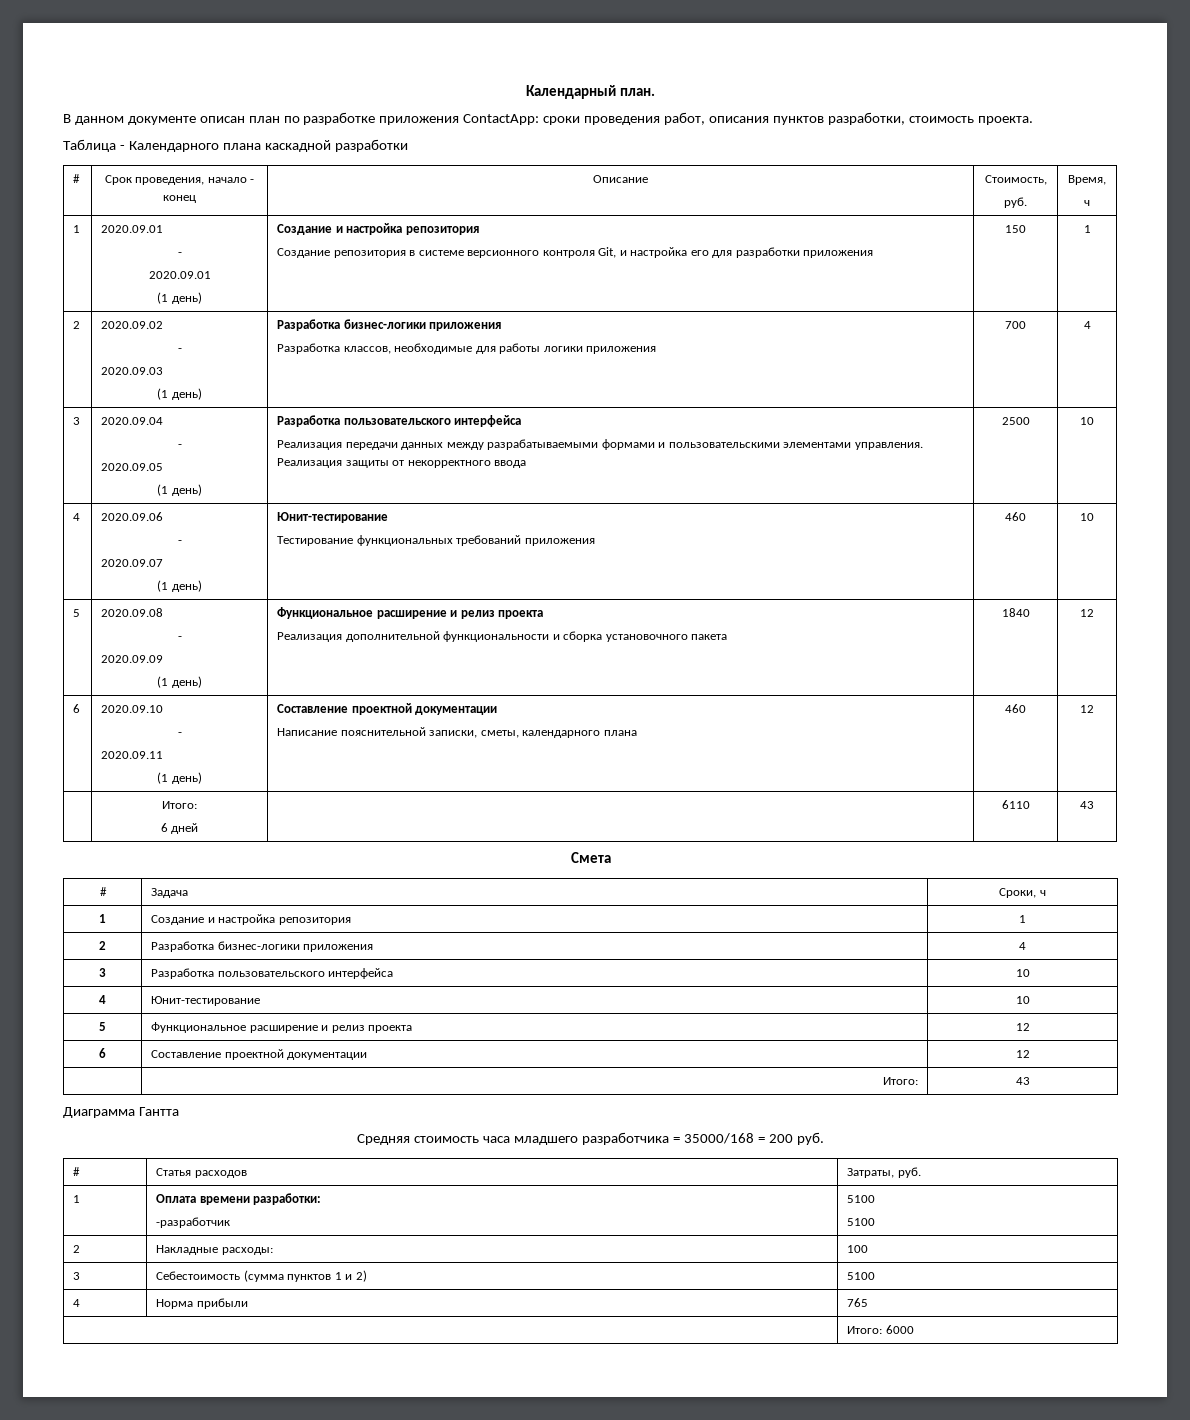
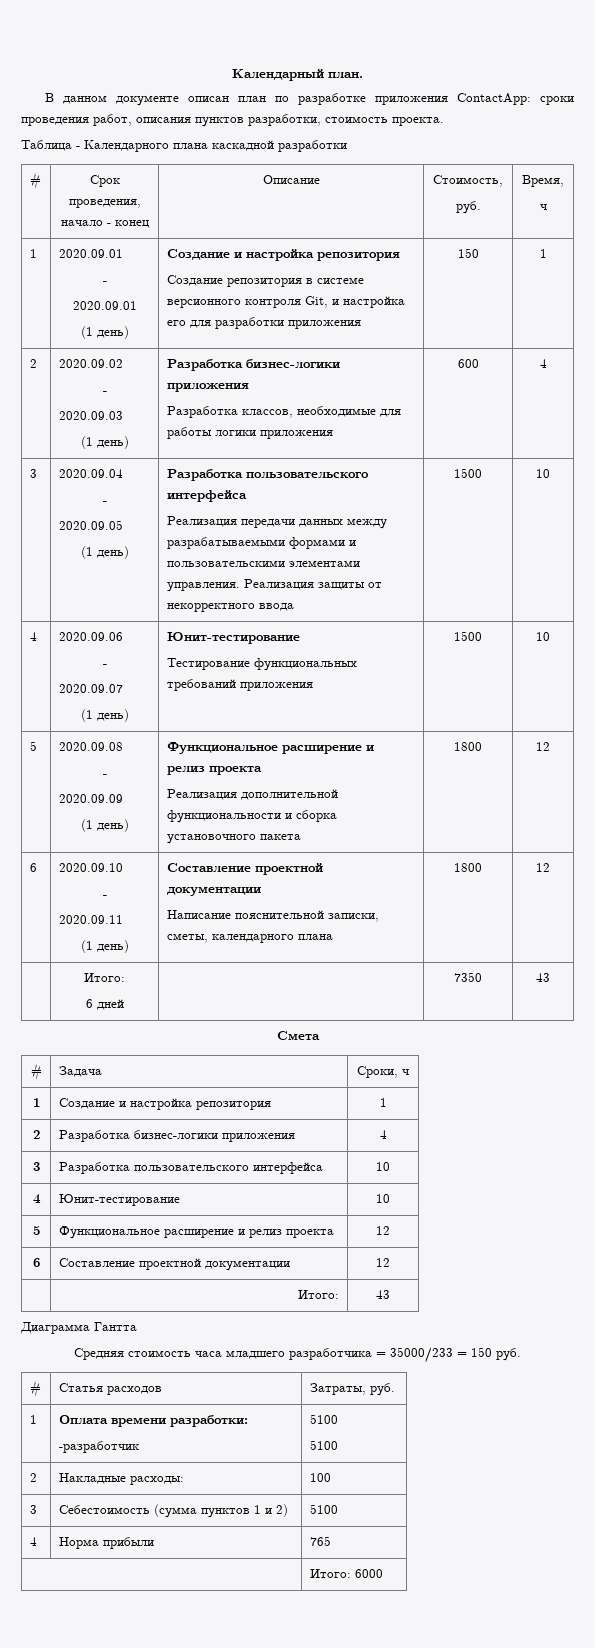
  2 | 2020.09.02
  -
  2020.09.03
  (1 день) | Разработка бизнес-логики приложения
- Разработка классов, необходимые для работы логики приложения | 700 | 4
+ Разработка классов, необходимые для работы логики приложения | 600 | 4
  3 | 2020.09.04
  -
  2020.09.05
  (1 день) | Разработка пользовательского интерфейса
- Реализация передачи данных между разрабатываемыми формами и пользовательскими элементами управления. Реализация защиты от некорректного ввода | 2500 | 10
+ Реализация передачи данных между разрабатываемыми формами и пользовательскими элементами управления. Реализация защиты от некорректного ввода | 1500 | 10
  4 | 2020.09.06
  -
  2020.09.07
  (1 день) | Юнит-тестирование
- Тестирование функциональных требований приложения | 460 | 10
+ Тестирование функциональных требований приложения | 1500 | 10
  5 | 2020.09.08
  -
  2020.09.09
  (1 день) | Функциональное расширение и релиз проекта
- Реализация дополнительной функциональности и сборка установочного пакета | 1840 | 12
+ Реализация дополнительной функциональности и сборка установочного пакета | 1800 | 12
  6 | 2020.09.10
  -
  2020.09.11
  (1 день) | Составление проектной документации
- Написание пояснительной записки, сметы, календарного плана | 460 | 12
+ Написание пояснительной записки, сметы, календарного плана | 1800 | 12
  | Итого:
- 6 дней | | 6110 | 43
+ 6 дней | | 7350 | 43
- Средняя стоимость часа младшего разработчика = 35000/168 = 200 руб.
+ Средняя стоимость часа младшего разработчика = 35000/233 = 150 руб.

